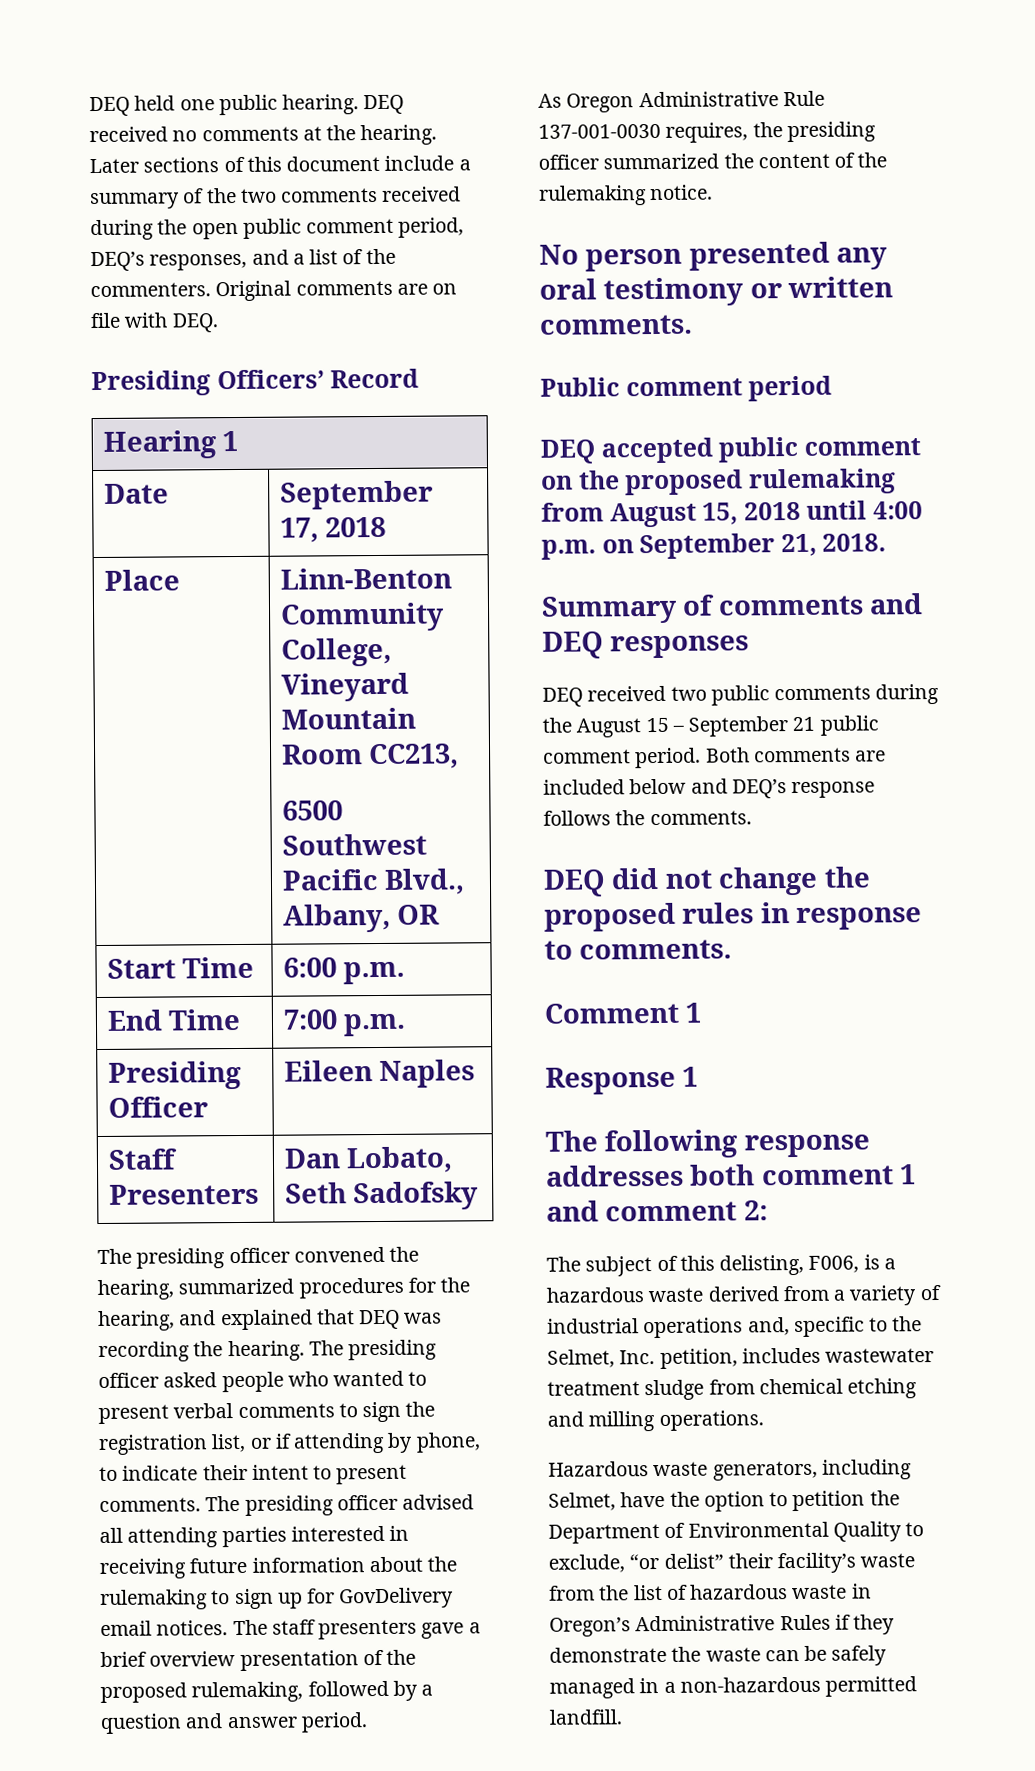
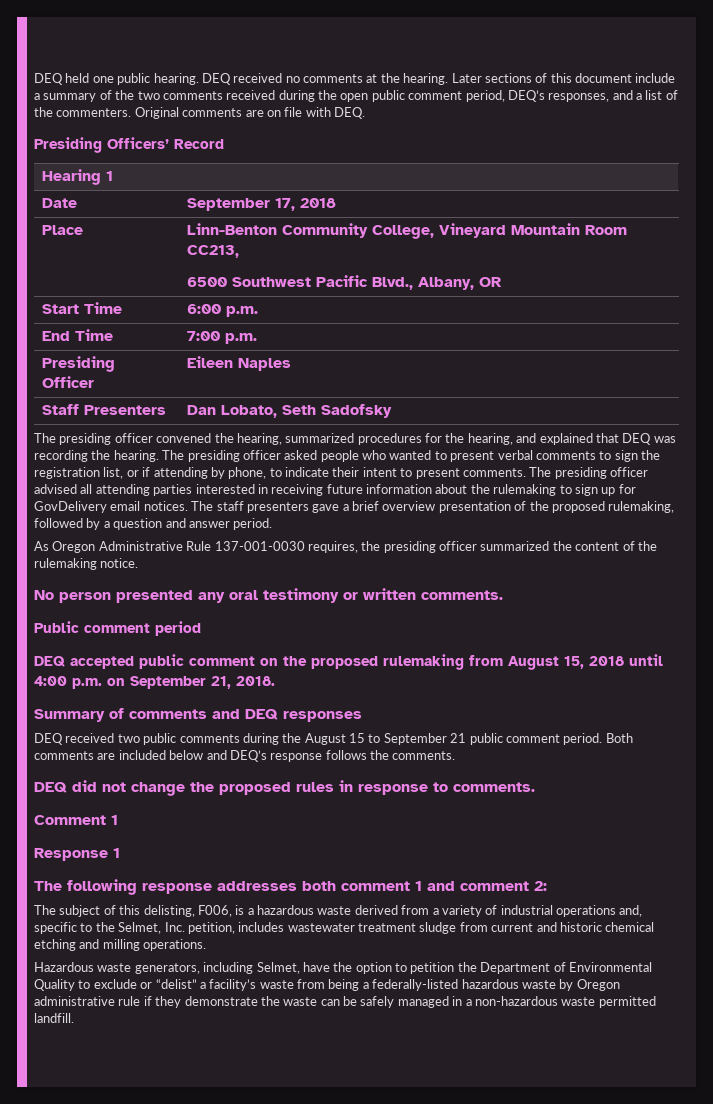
- DEQ received two public comments during the August 15 – September 21 public comment period.
+ DEQ received two public comments during the August 15 to September 21 public comment period.
- The subject of this delisting, F006, is a hazardous waste derived from a variety of industrial operations and, specific to the Selmet, Inc. petition, includes wastewater treatment sludge from chemical etching and milling operations.
+ The subject of this delisting, F006, is a hazardous waste derived from a variety of industrial operations and, specific to the Selmet, Inc. petition, includes wastewater treatment sludge from current and historic chemical etching and milling operations.
- Hazardous waste generators, including Selmet, have the option to petition the Department of Environmental Quality to exclude, “or delist” their facility’s waste from the list of hazardous waste in Oregon’s Administrative Rules if they demonstrate the waste can be safely managed in a non-hazardous permitted landfill.
+ Hazardous waste generators, including Selmet, have the option to petition the Department of Environmental Quality to exclude or “delist” a facility’s waste from being a federally-listed hazardous waste by Oregon administrative rule if they demonstrate the waste can be safely managed in a non-hazardous waste permitted landfill.

